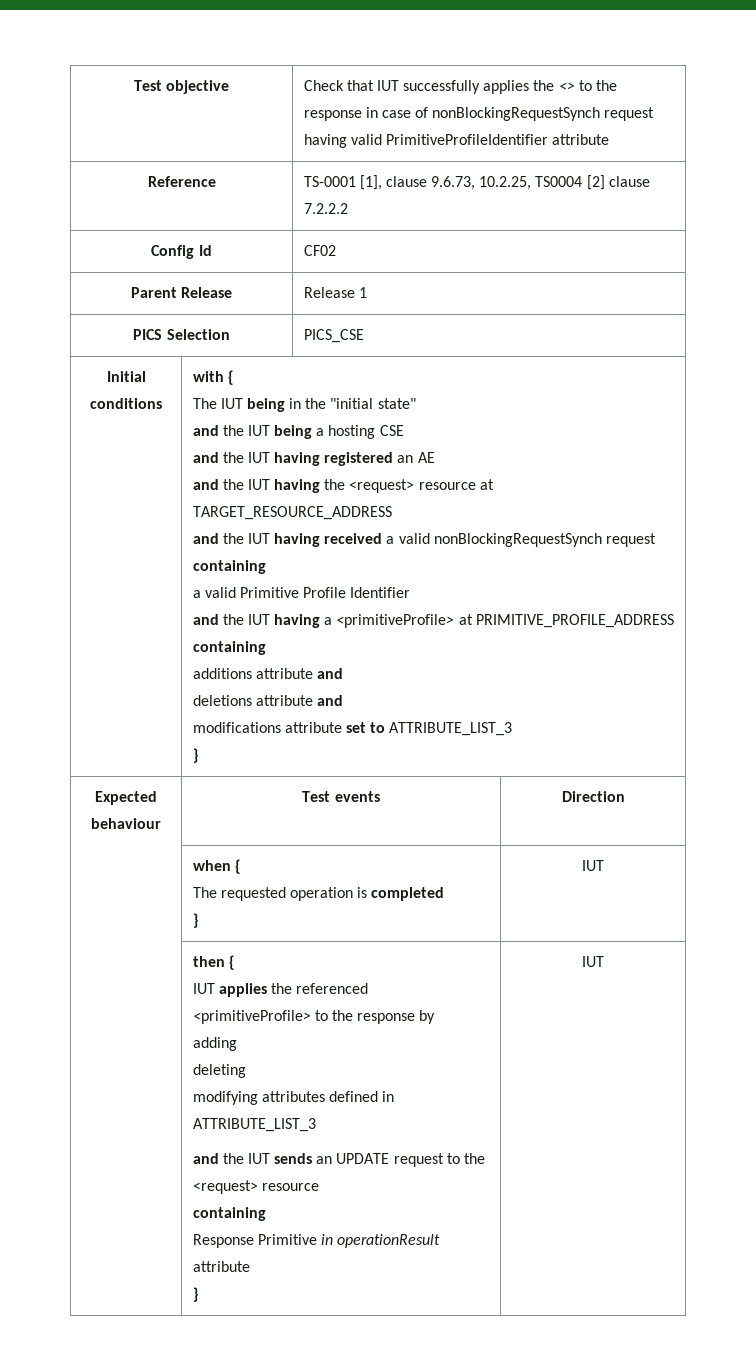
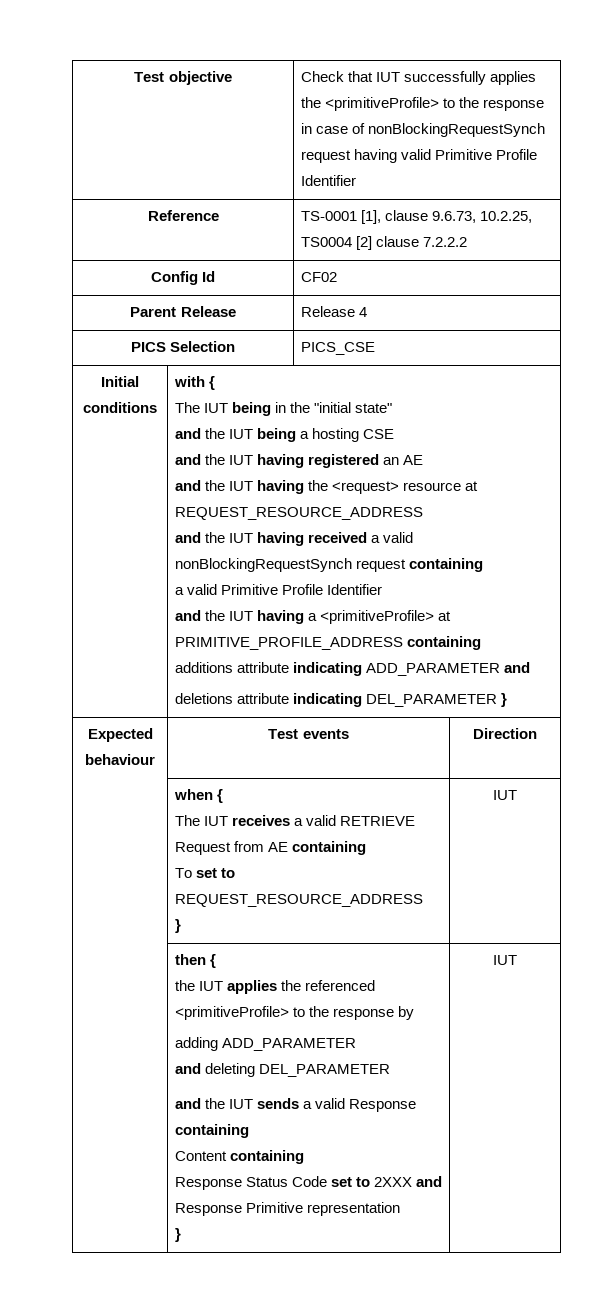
- Test objective | Check that IUT successfully applies the <> to the response in case of nonBlockingRequestSynch request having valid PrimitiveProfileIdentifier attribute
+ Test objective | Check that IUT successfully applies the <primitiveProfile> to the response in case of nonBlockingRequestSynch request having valid Primitive Profile Identifier
- Parent Release | Release 1
+ Parent Release | Release 4
- and the IUT having the <request> resource at TARGET_RESOURCE_ADDRESS
+ and the IUT having the <request> resource at REQUEST_RESOURCE_ADDRESS
- additions attribute and
+ additions attribute indicating ADD_PARAMETER and
- deletions attribute and
- modifications attribute set to ATTRIBUTE_LIST_3
- }
+ deletions attribute indicating DEL_PARAMETER }
  | when {
- The requested operation is completed
+ The IUT receives a valid RETRIEVE Request from AE containing
+ To set to REQUEST_RESOURCE_ADDRESS
  | then {
- IUT applies the referenced <primitiveProfile> to the response by
- adding
- deleting
- modifying attributes defined in ATTRIBUTE_LIST_3
- and the IUT sends an UPDATE request to the <request> resource
- containing
- Response Primitive in operationResult attribute
+ the IUT applies the referenced <primitiveProfile> to the response by
+ adding ADD_PARAMETER
+ and deleting DEL_PARAMETER
+ and the IUT sends a valid Response containing
+ Content containing
+ Response Status Code set to 2XXX and Response Primitive representation

